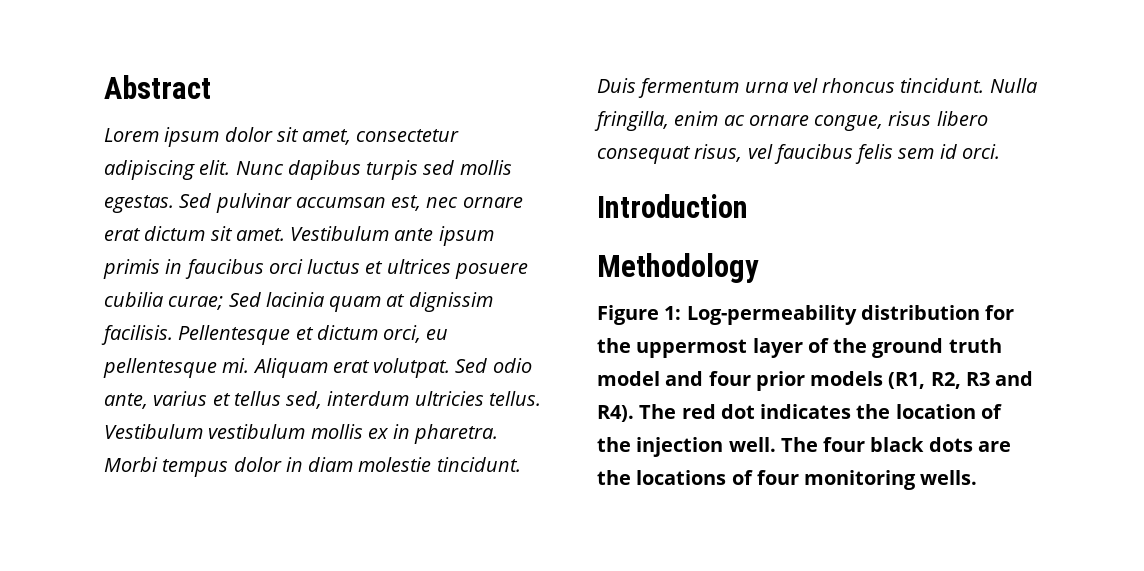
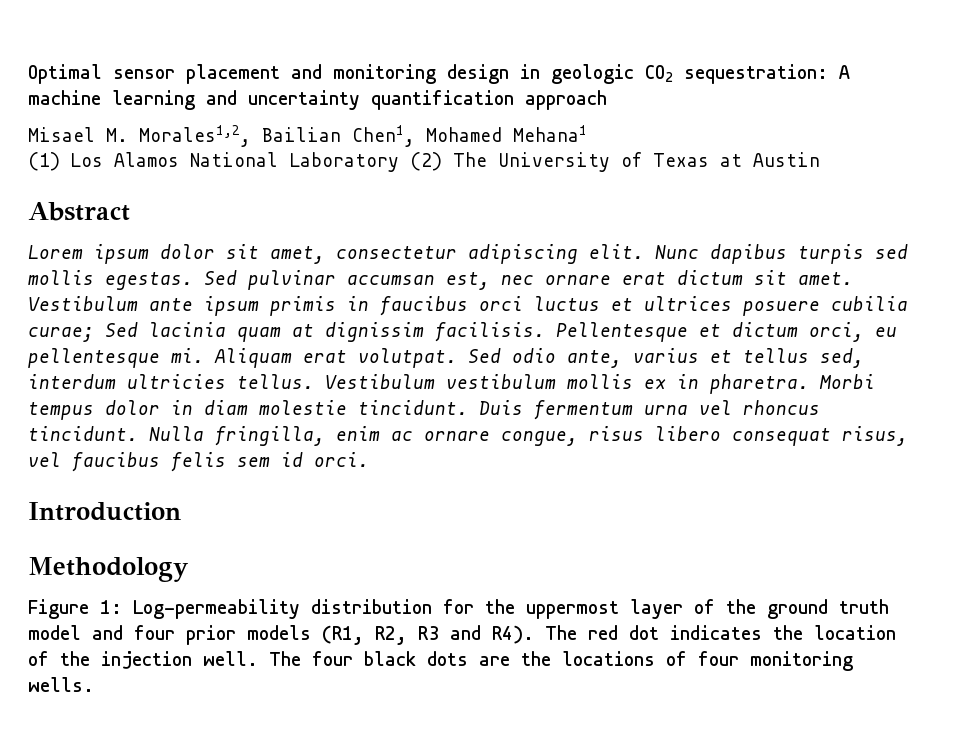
+ Optimal sensor placement and monitoring design in geologic CO2 sequestration: A machine learning and uncertainty quantification approach
+ Misael M. Morales1,2, Bailian Chen1, Mohamed Mehana1
+ (1) Los Alamos National Laboratory (2) The University of Texas at Austin

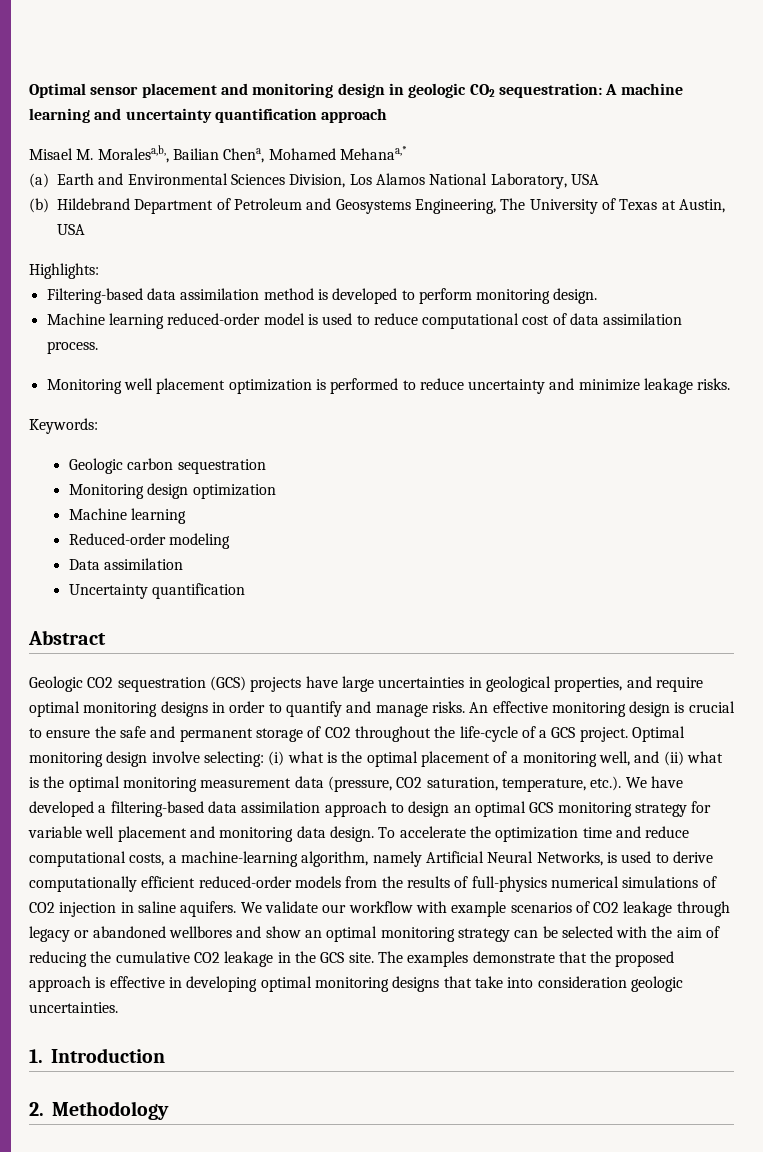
- Misael M. Morales1,2, Bailian Chen1, Mohamed Mehana1
- (1) Los Alamos National Laboratory (2) The University of Texas at Austin
+ Misael M. Moralesa,b,, Bailian Chena, Mohamed Mehanaa,*
+ (a) Earth and Environmental Sciences Division, Los Alamos National Laboratory, USA
+ (b) Hildebrand Department of Petroleum and Geosystems Engineering, The University of Texas at Austin, USA
+ Highlights:
+ Filtering-based data assimilation method is developed to perform monitoring design.
+ Machine learning reduced-order model is used to reduce computational cost of data assimilation process.
+ Monitoring well placement optimization is performed to reduce uncertainty and minimize leakage risks.
+ Keywords:
+ Geologic carbon sequestration
+ Monitoring design optimization
+ Machine learning
+ Reduced-order modeling
+ Data assimilation
+ Uncertainty quantification
  Abstract
- Lorem ipsum dolor sit amet, consectetur adipiscing elit. Nunc dapibus turpis sed mollis egestas. Sed pulvinar accumsan est, nec ornare erat dictum sit amet. Vestibulum ante ipsum primis in faucibus orci luctus et ultrices posuere cubilia curae; Sed lacinia quam at dignissim facilisis. Pellentesque et dictum orci, eu pellentesque mi. Aliquam erat volutpat. Sed odio ante, varius et tellus sed, interdum ultricies tellus. Vestibulum vestibulum mollis ex in pharetra. Morbi tempus dolor in diam molestie tincidunt. Duis fermentum urna vel rhoncus tincidunt. Nulla fringilla, enim ac ornare congue, risus libero consequat risus, vel faucibus felis sem id orci.
- Introduction
+ Geologic CO2 sequestration (GCS) projects have large uncertainties in geological properties, and require optimal monitoring designs in order to quantify and manage risks. An effective monitoring design is crucial to ensure the safe and permanent storage of CO2 throughout the life-cycle of a GCS project. Optimal monitoring design involve selecting: (i) what is the optimal placement of a monitoring well, and (ii) what is the optimal monitoring measurement data (pressure, CO2 saturation, temperature, etc.). We have developed a filtering-based data assimilation approach to design an optimal GCS monitoring strategy for variable well placement and monitoring data design. To accelerate the optimization time and reduce computational costs, a machine-learning algorithm, namely Artificial Neural Networks, is used to derive computationally efficient reduced-order models from the results of full-physics numerical simulations of CO2 injection in saline aquifers. We validate our workflow with example scenarios of CO2 leakage through legacy or abandoned wellbores and show an optimal monitoring strategy can be selected with the aim of reducing the cumulative CO2 leakage in the GCS site. The examples demonstrate that the proposed approach is effective in developing optimal monitoring designs that take into consideration geologic uncertainties.
+ 1. Introduction
- Methodology
+ 2. Methodology
- Figure 1: Log-permeability distribution for the uppermost layer of the ground truth model and four prior models (R1, R2, R3 and R4). The red dot indicates the location of the injection well. The four black dots are the locations of four monitoring wells.

